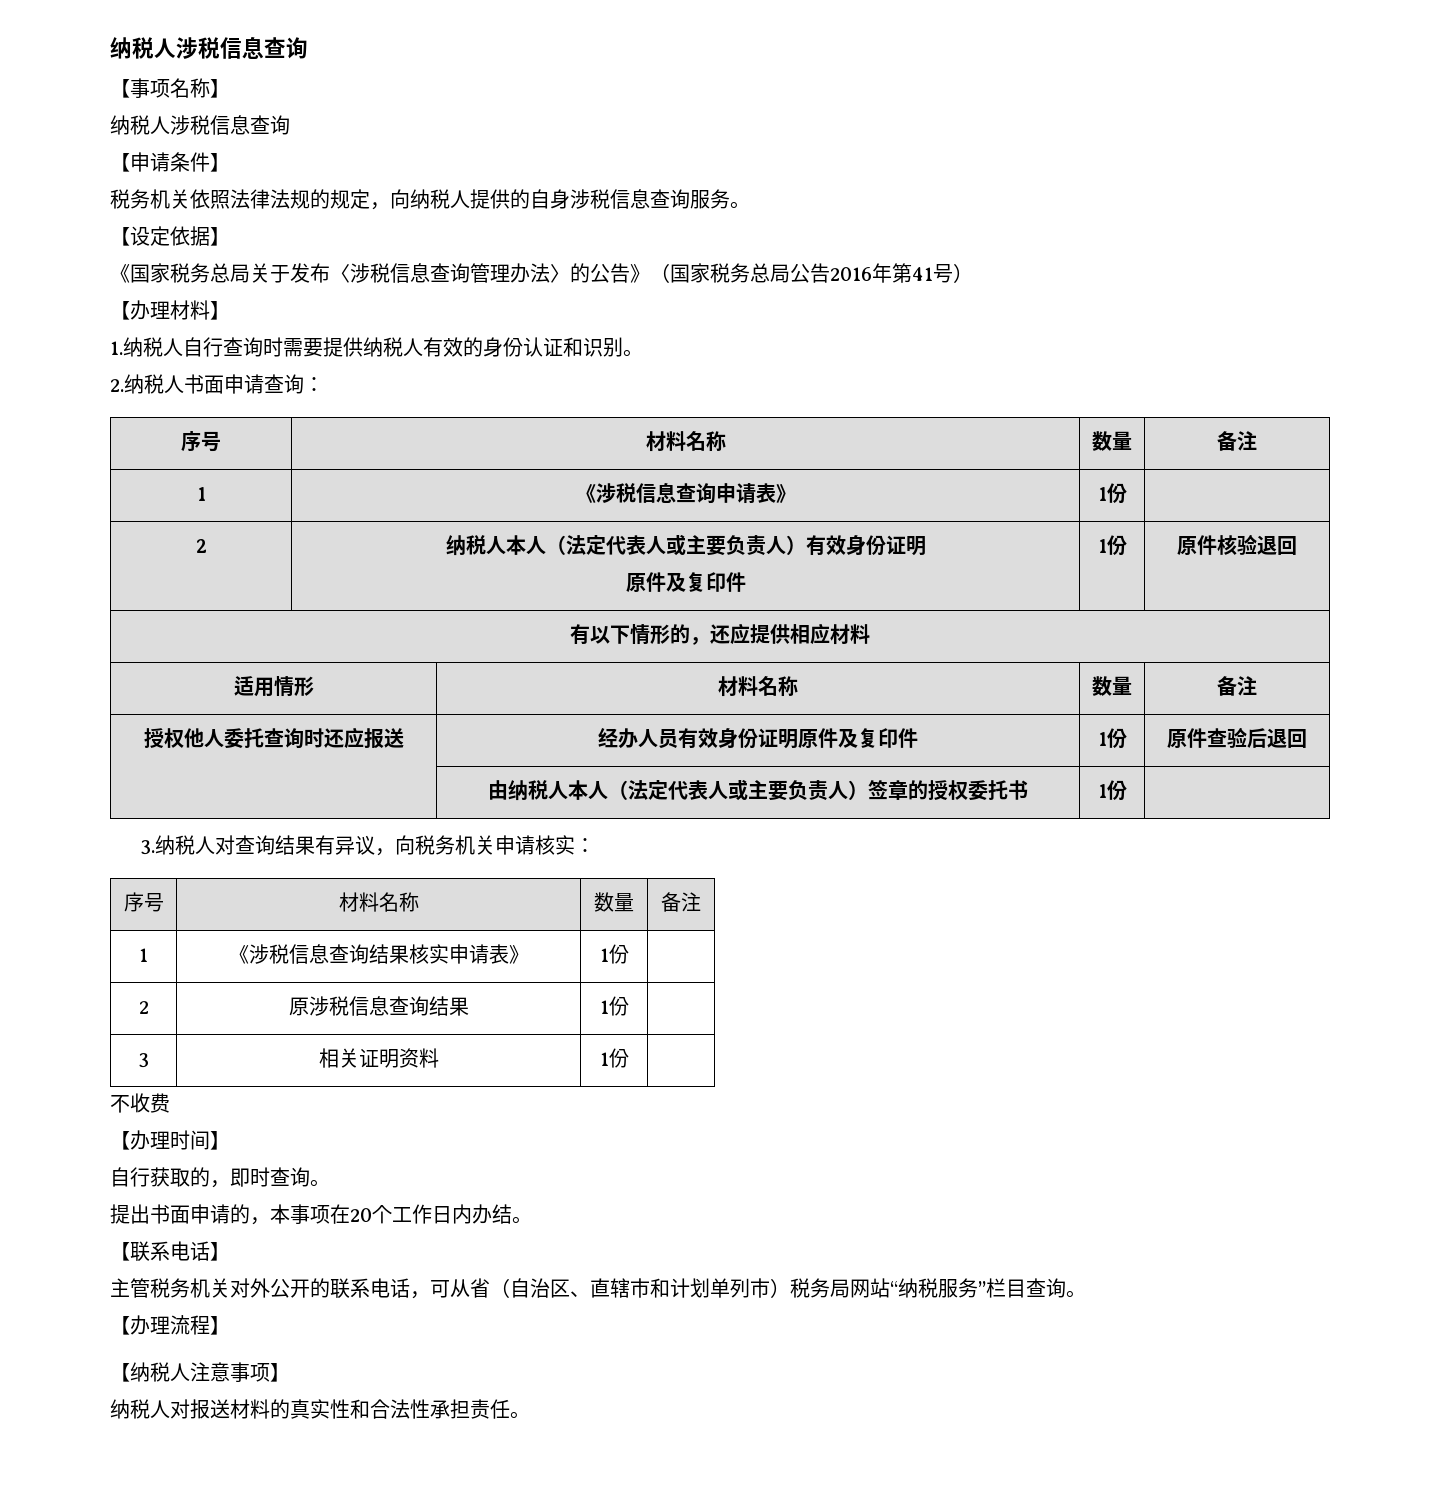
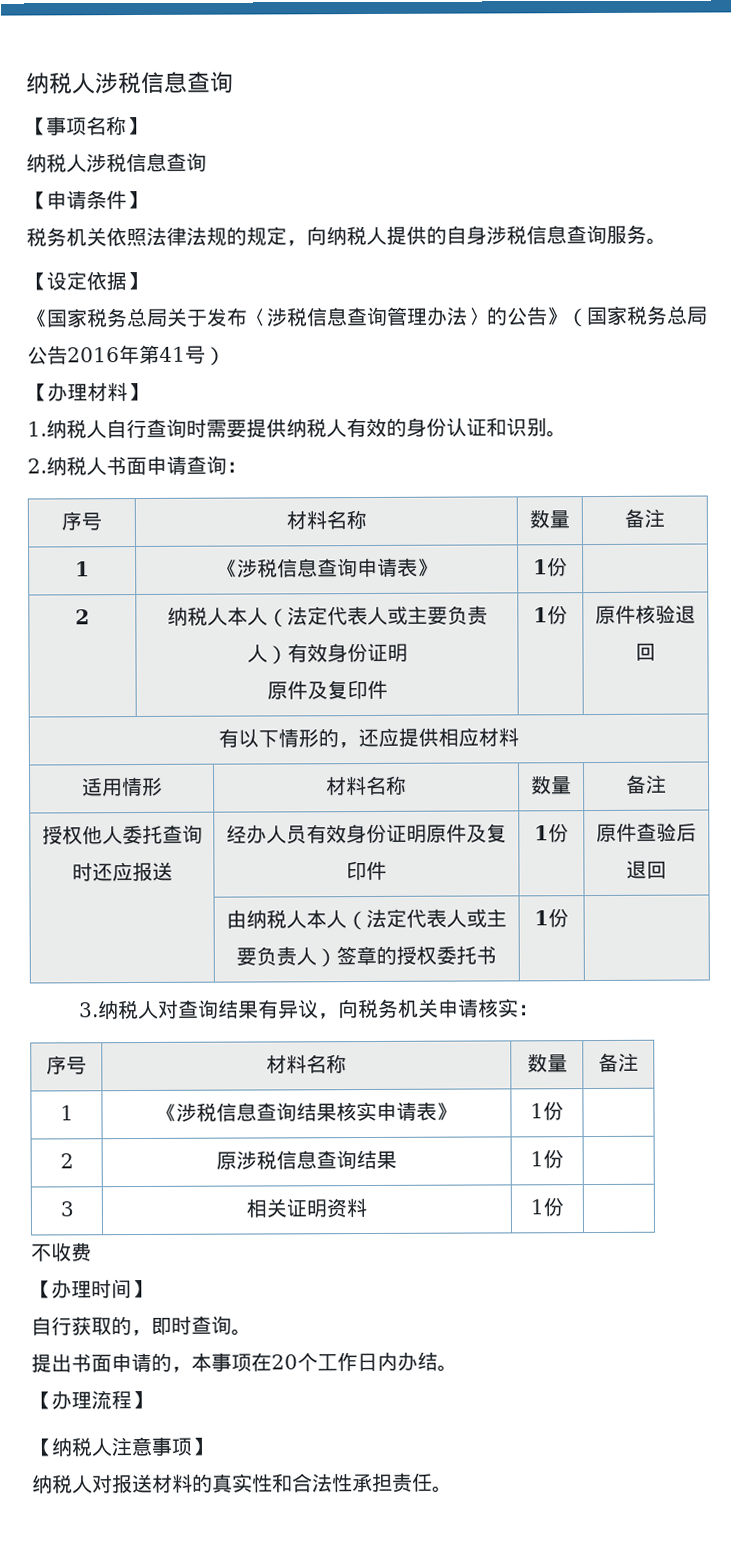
- 【联系电话】
- 主管税务机关对外公开的联系电话，可从省（自治区、直辖市和计划单列市）税务局网站“纳税服务”栏目查询。

